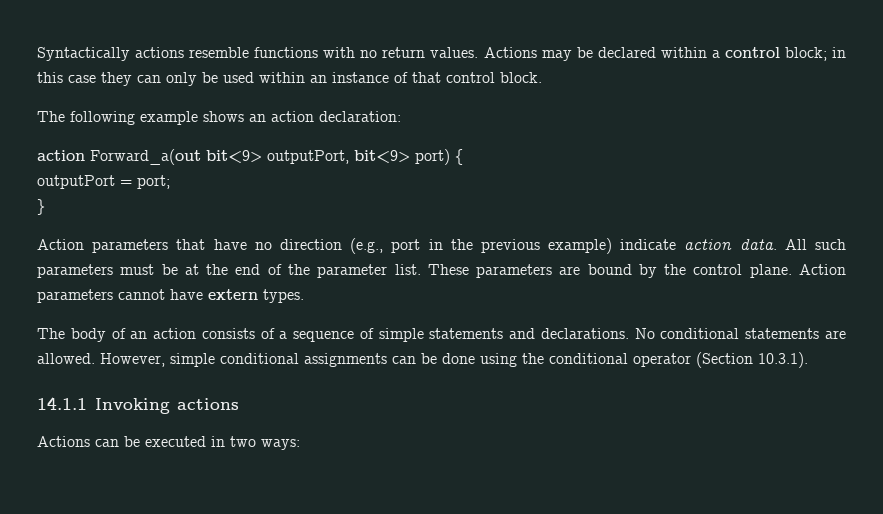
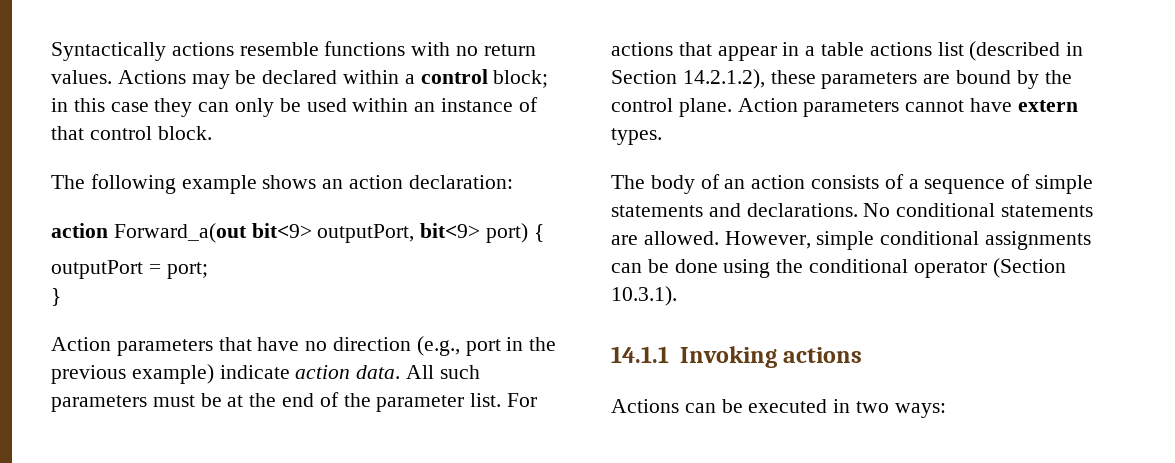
- These parameters are bound by the control plane.
+ For actions that appear in a table actions list (described in Section 14.2.1.2), these parameters are bound by the control plane.

